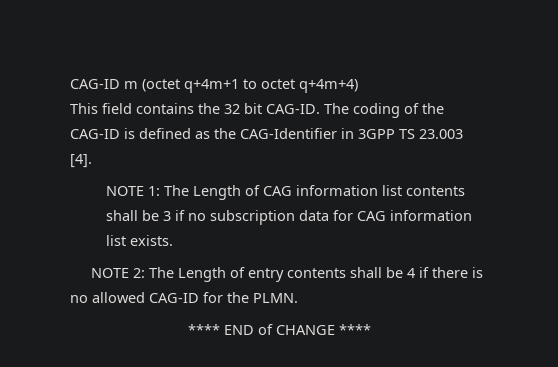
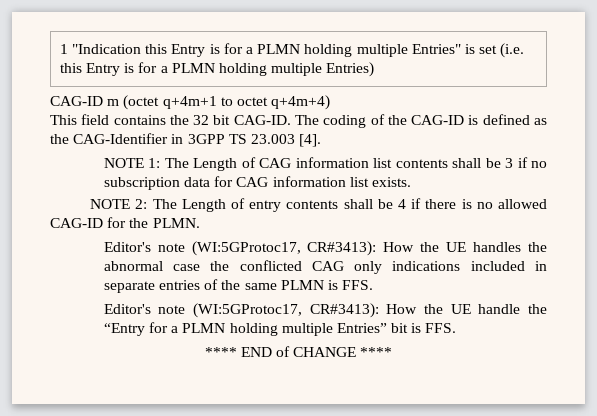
+ 1 "Indication this Entry is for a PLMN holding multiple Entries" is set (i.e. this Entry is for a PLMN holding multiple Entries)
+ Editor's note (WI:5GProtoc17, CR#3413): How the UE handles the abnormal case the conflicted CAG only indications included in separate entries of the same PLMN is FFS.
+ Editor's note (WI:5GProtoc17, CR#3413): How the UE handle the “Entry for a PLMN holding multiple Entries” bit is FFS.

